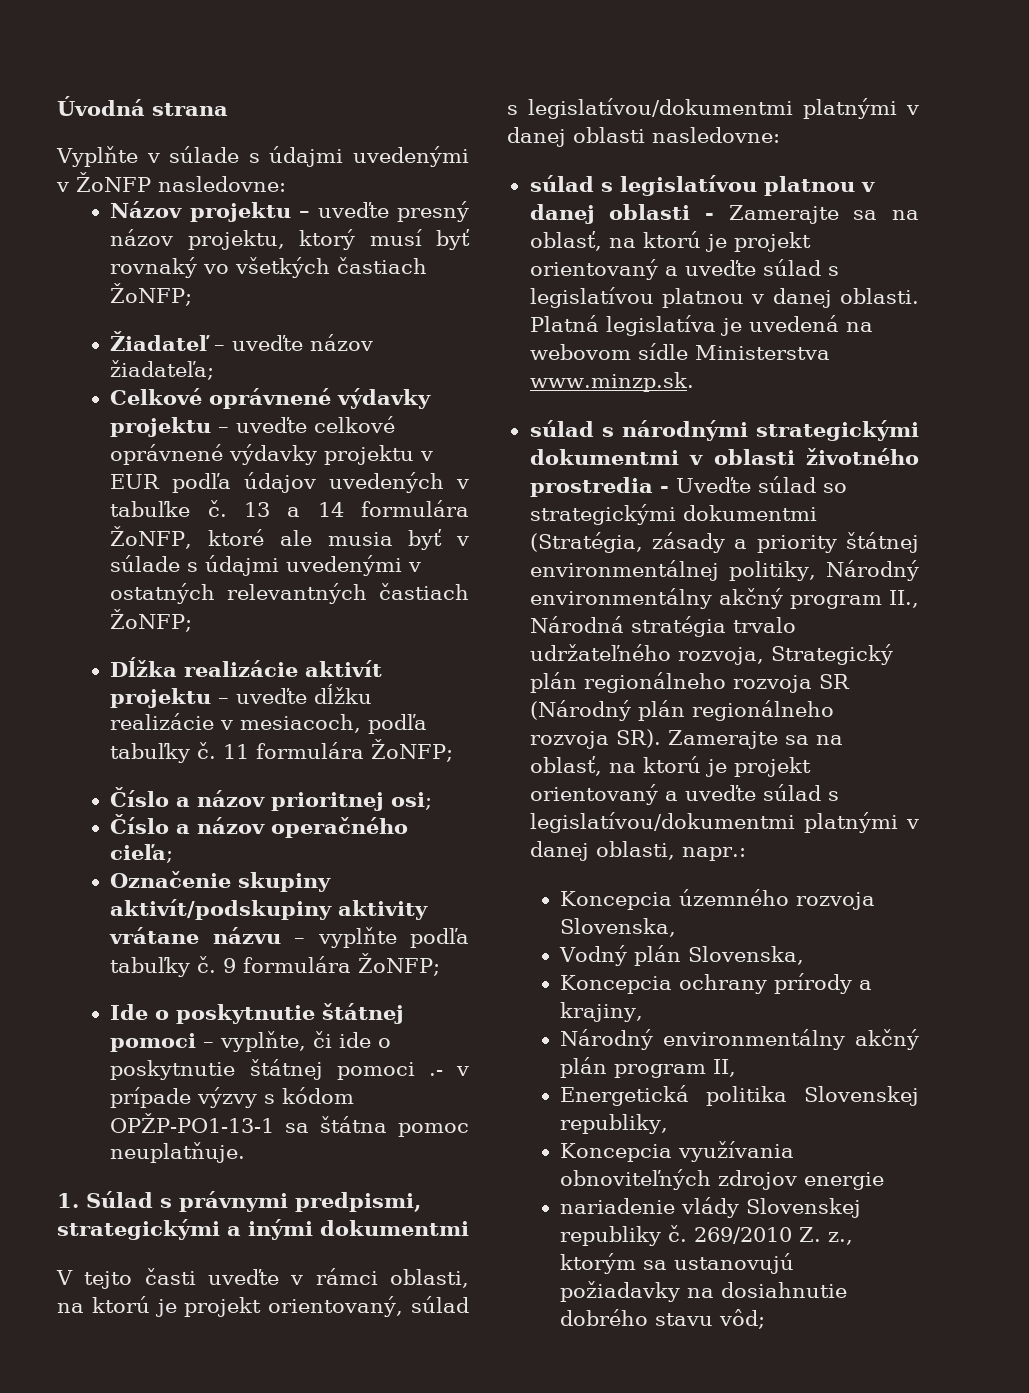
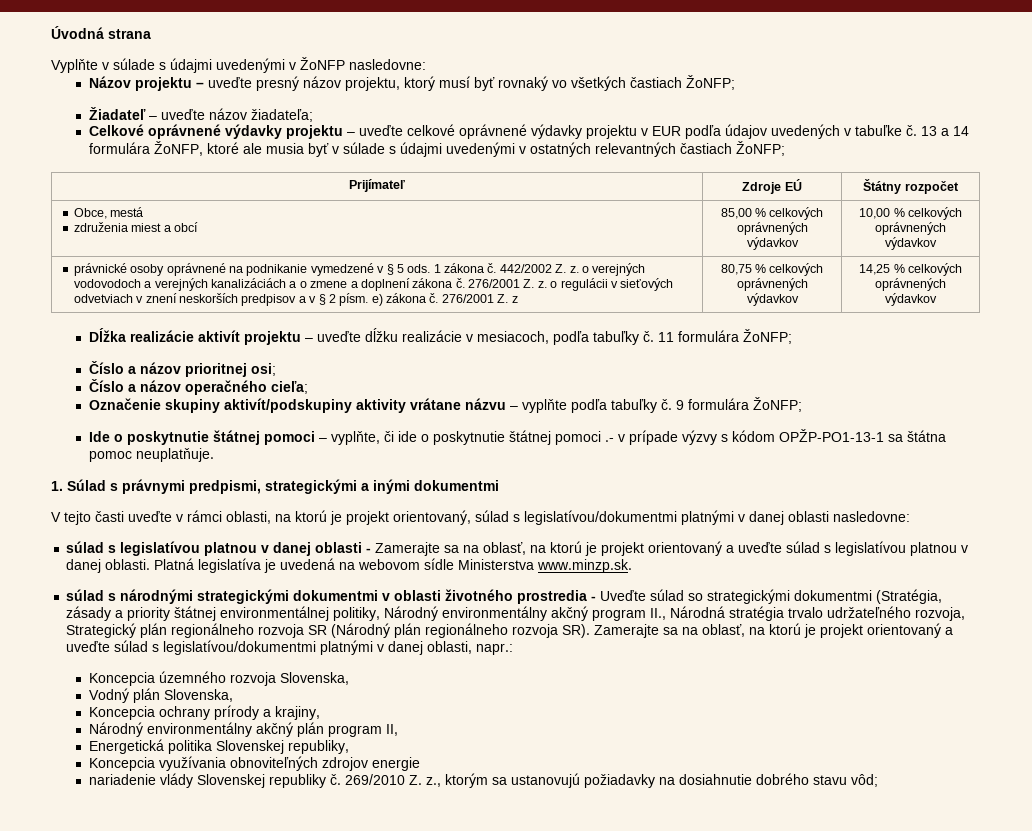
+ Prijímateľ | Zdroje EÚ | Štátny rozpočet
+ Obce, mestá
+ združenia miest a obcí | 85,00 % celkových oprávnených výdavkov | 10,00 % celkových oprávnených výdavkov
+ právnické osoby oprávnené na podnikanie vymedzené v § 5 ods. 1 zákona č. 442/2002 Z. z. o verejných vodovodoch a verejných kanalizáciách a o zmene a doplnení zákona č. 276/2001 Z. z. o regulácii v sieťových odvetviach v znení neskorších predpisov a v § 2 písm. e) zákona č. 276/2001 Z. z | 80,75 % celkových oprávnených výdavkov | 14,25 % celkových oprávnených výdavkov

